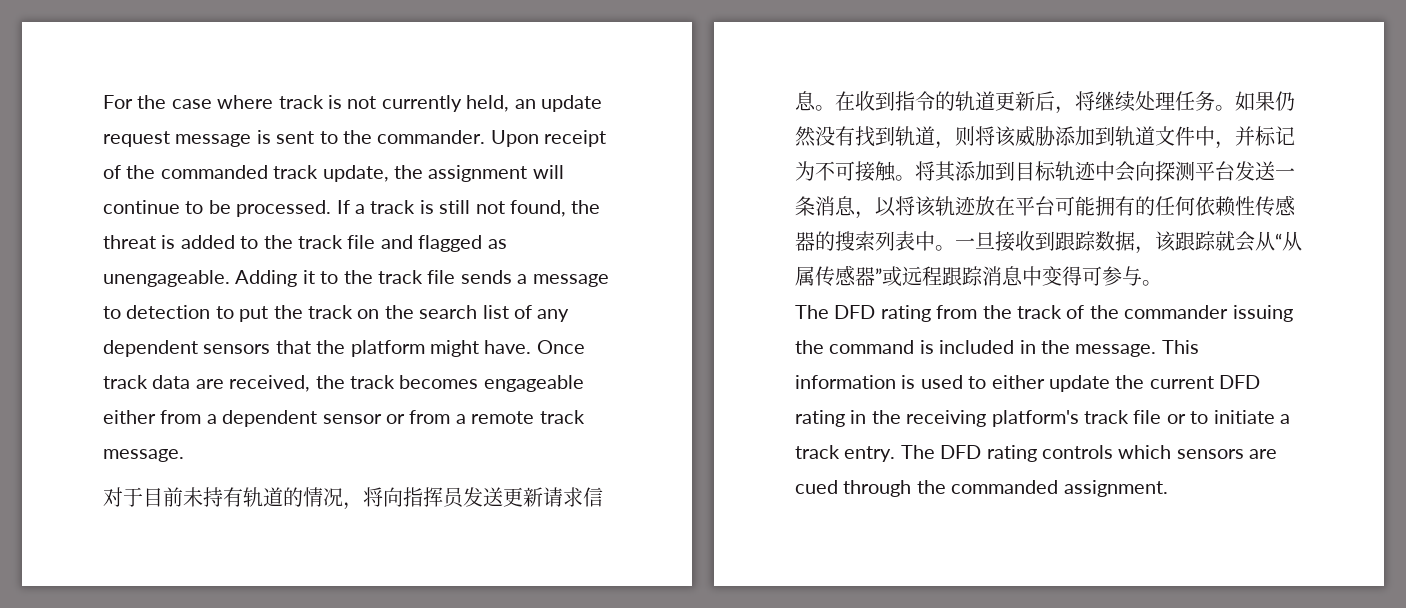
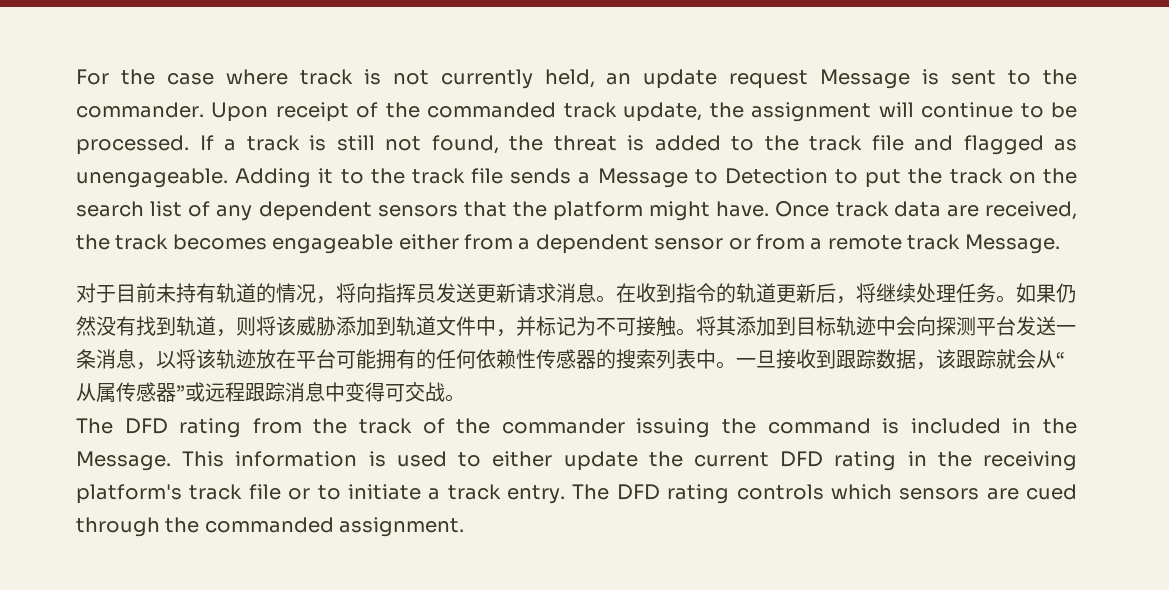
- For the case where track is not currently held, an update request message is sent to the commander.
+ For the case where track is not currently held, an update request Message is sent to the commander.
- Adding it to the track file sends a message to detection to put the track on the search list of any dependent sensors that the platform might have.
+ Adding it to the track file sends a Message to Detection to put the track on the search list of any dependent sensors that the platform might have.
- Once track data are received, the track becomes engageable either from a dependent sensor or from a remote track message.
+ Once track data are received, the track becomes engageable either from a dependent sensor or from a remote track Message.
- 对于目前未持有轨道的情况，将向指挥员发送更新请求信息。
+ 对于目前未持有轨道的情况，将向指挥员发送更新请求消息。
- 一旦接收到跟踪数据，该跟踪就会从“从属传感器”或远程跟踪消息中变得可参与。
+ 一旦接收到跟踪数据，该跟踪就会从“从属传感器”或远程跟踪消息中变得可交战。
- The DFD rating from the track of the commander issuing the command is included in the message.
+ The DFD rating from the track of the commander issuing the command is included in the Message.

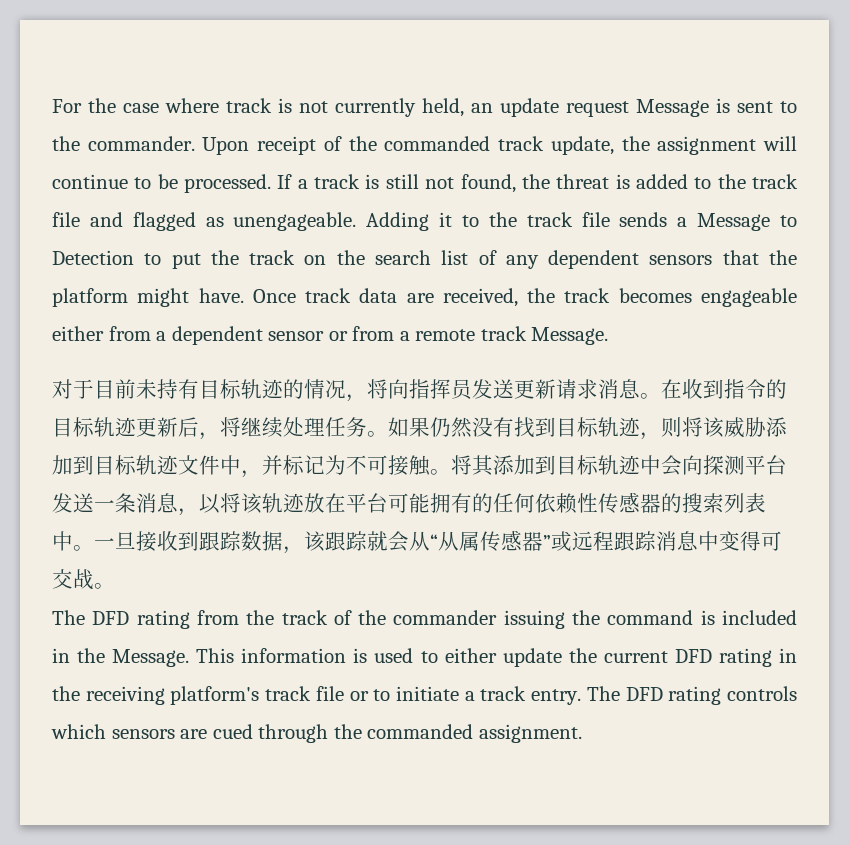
- 对于目前未持有轨道的情况，将向指挥员发送更新请求消息。
+ 对于目前未持有目标轨迹的情况，将向指挥员发送更新请求消息。
- 在收到指令的轨道更新后，将继续处理任务。
+ 在收到指令的目标轨迹更新后，将继续处理任务。
- 如果仍然没有找到轨道，则将该威胁添加到轨道文件中，并标记为不可接触。
+ 如果仍然没有找到目标轨迹，则将该威胁添加到目标轨迹文件中，并标记为不可接触。

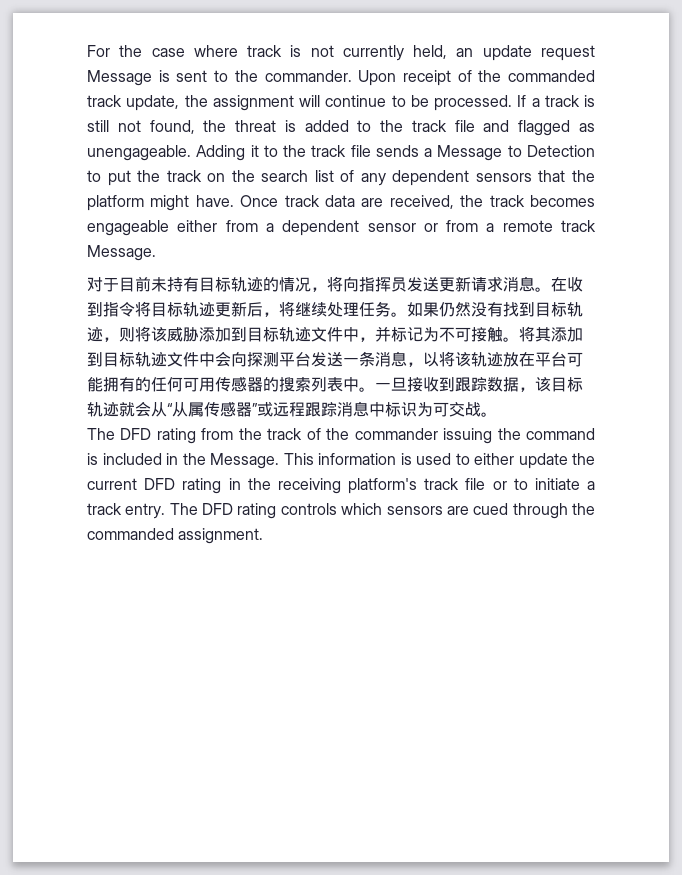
- 在收到指令的目标轨迹更新后，将继续处理任务。
+ 在收到指令将目标轨迹更新后，将继续处理任务。
- 将其添加到目标轨迹中会向探测平台发送一条消息，以将该轨迹放在平台可能拥有的任何依赖性传感器的搜索列表中。
+ 将其添加到目标轨迹文件中会向探测平台发送一条消息，以将该轨迹放在平台可能拥有的任何可用传感器的搜索列表中。
- 一旦接收到跟踪数据，该跟踪就会从“从属传感器”或远程跟踪消息中变得可交战。
+ 一旦接收到跟踪数据，该目标轨迹就会从“从属传感器”或远程跟踪消息中标识为可交战。

